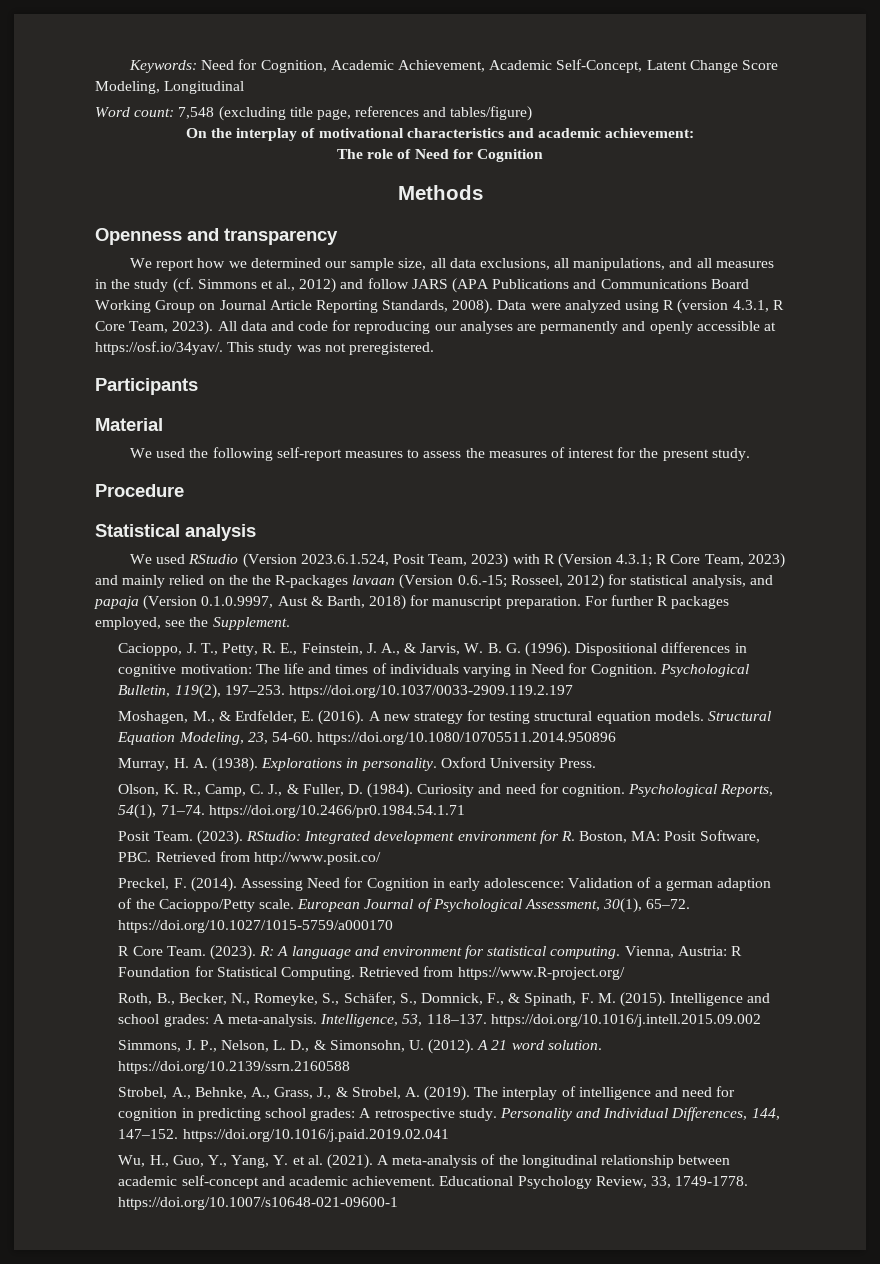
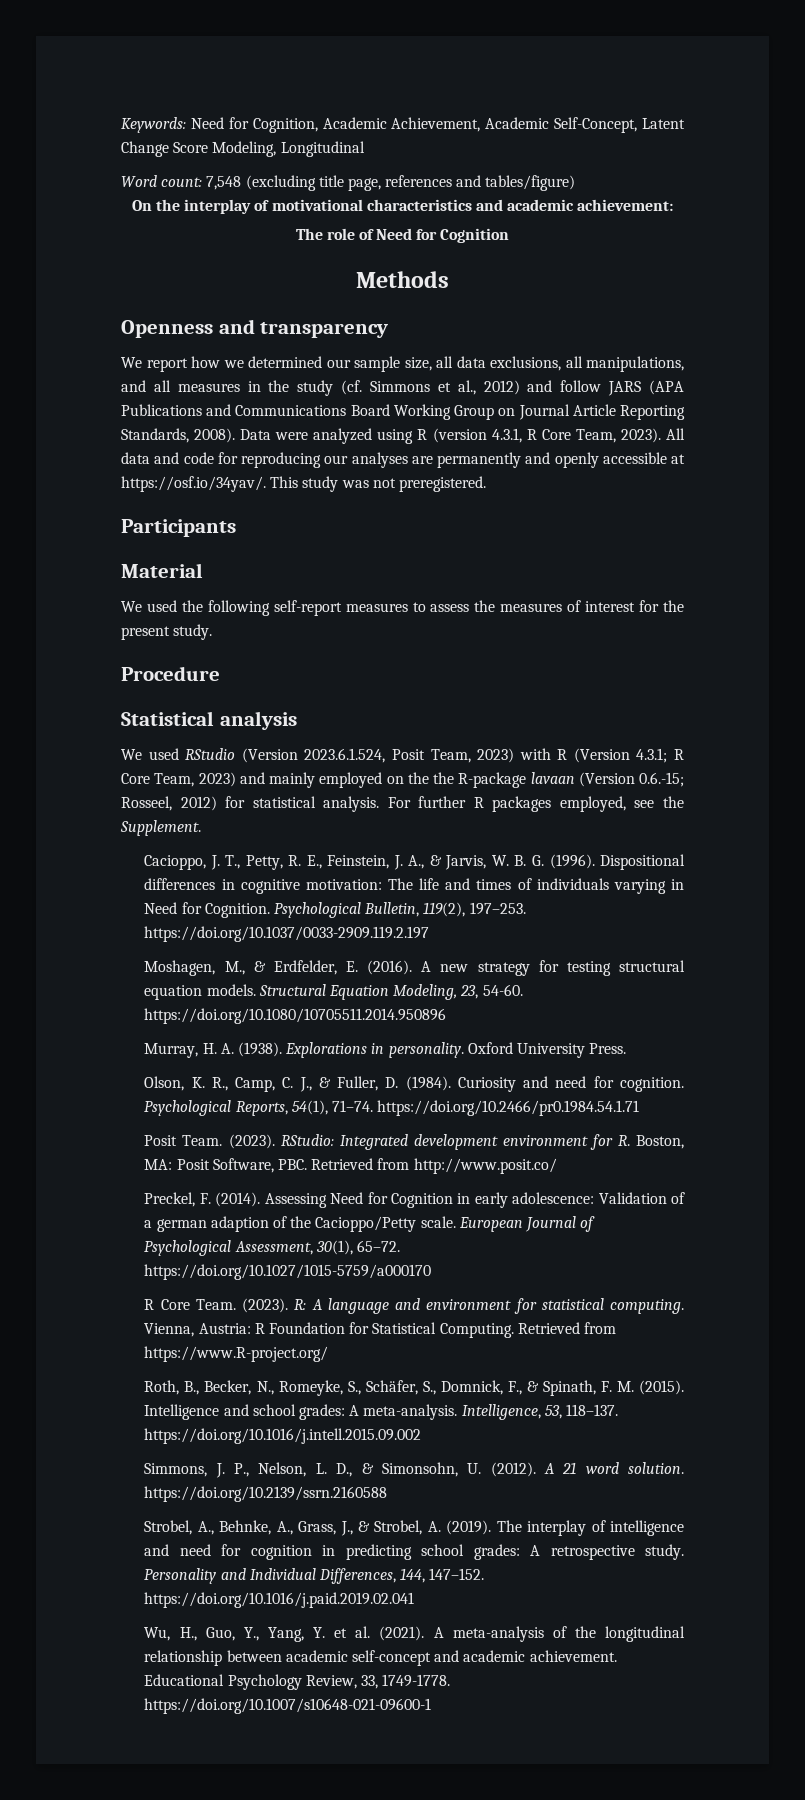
- We used RStudio (Version 2023.6.1.524, Posit Team, 2023) with R (Version 4.3.1; R Core Team, 2023) and mainly relied on the the R-packages lavaan (Version 0.6.-15; Rosseel, 2012) for statistical analysis, and papaja (Version 0.1.0.9997, Aust & Barth, 2018) for manuscript preparation.
+ We used RStudio (Version 2023.6.1.524, Posit Team, 2023) with R (Version 4.3.1; R Core Team, 2023) and mainly employed on the the R-package lavaan (Version 0.6.-15; Rosseel, 2012) for statistical analysis.

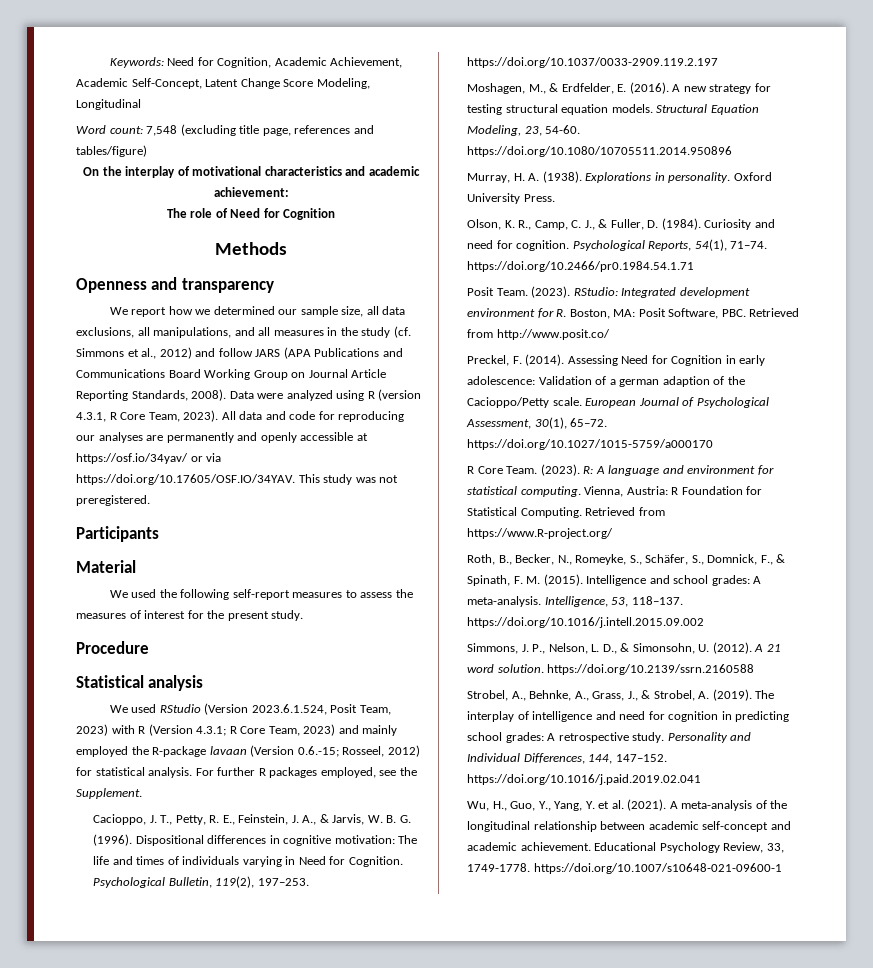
- All data and code for reproducing our analyses are permanently and openly accessible at https://osf.io/34yav/. This study was not preregistered.
+ All data and code for reproducing our analyses are permanently and openly accessible at https://osf.io/34yav/ or via https://doi.org/10.17605/OSF.IO/34YAV. This study was not preregistered.
- We used RStudio (Version 2023.6.1.524, Posit Team, 2023) with R (Version 4.3.1; R Core Team, 2023) and mainly employed on the the R-package lavaan (Version 0.6.-15; Rosseel, 2012) for statistical analysis.
+ We used RStudio (Version 2023.6.1.524, Posit Team, 2023) with R (Version 4.3.1; R Core Team, 2023) and mainly employed the R-package lavaan (Version 0.6.-15; Rosseel, 2012) for statistical analysis.

